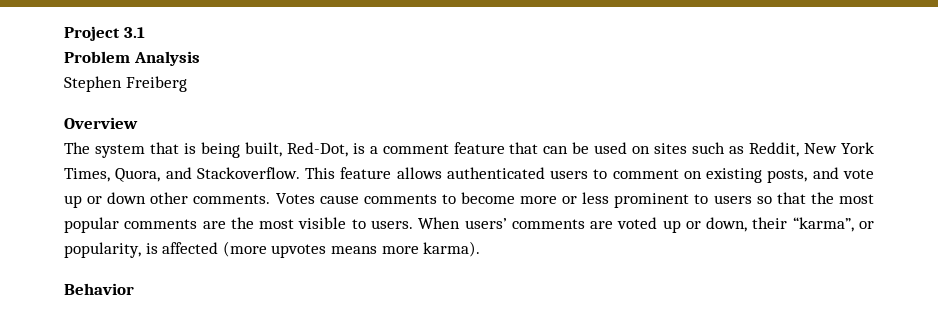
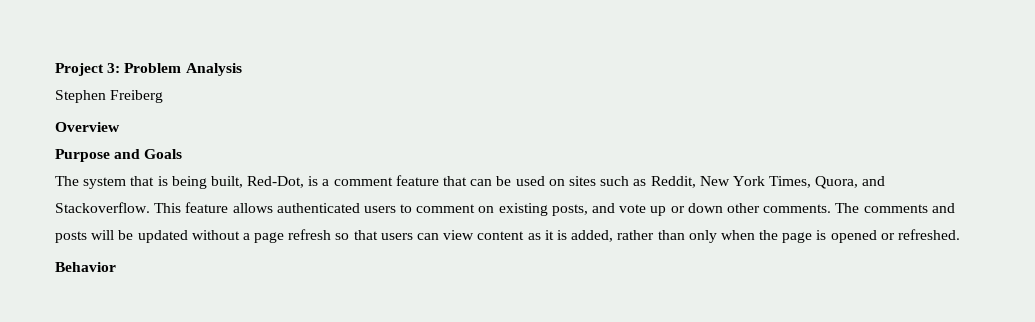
- Project 3.1
- Problem Analysis
+ Project 3: Problem Analysis
+ Purpose and Goals
- Votes cause comments to become more or less prominent to users so that the most popular comments are the most visible to users. When users’ comments are voted up or down, their “karma”, or popularity, is affected (more upvotes means more karma).
+ The comments and posts will be updated without a page refresh so that users can view content as it is added, rather than only when the page is opened or refreshed.

